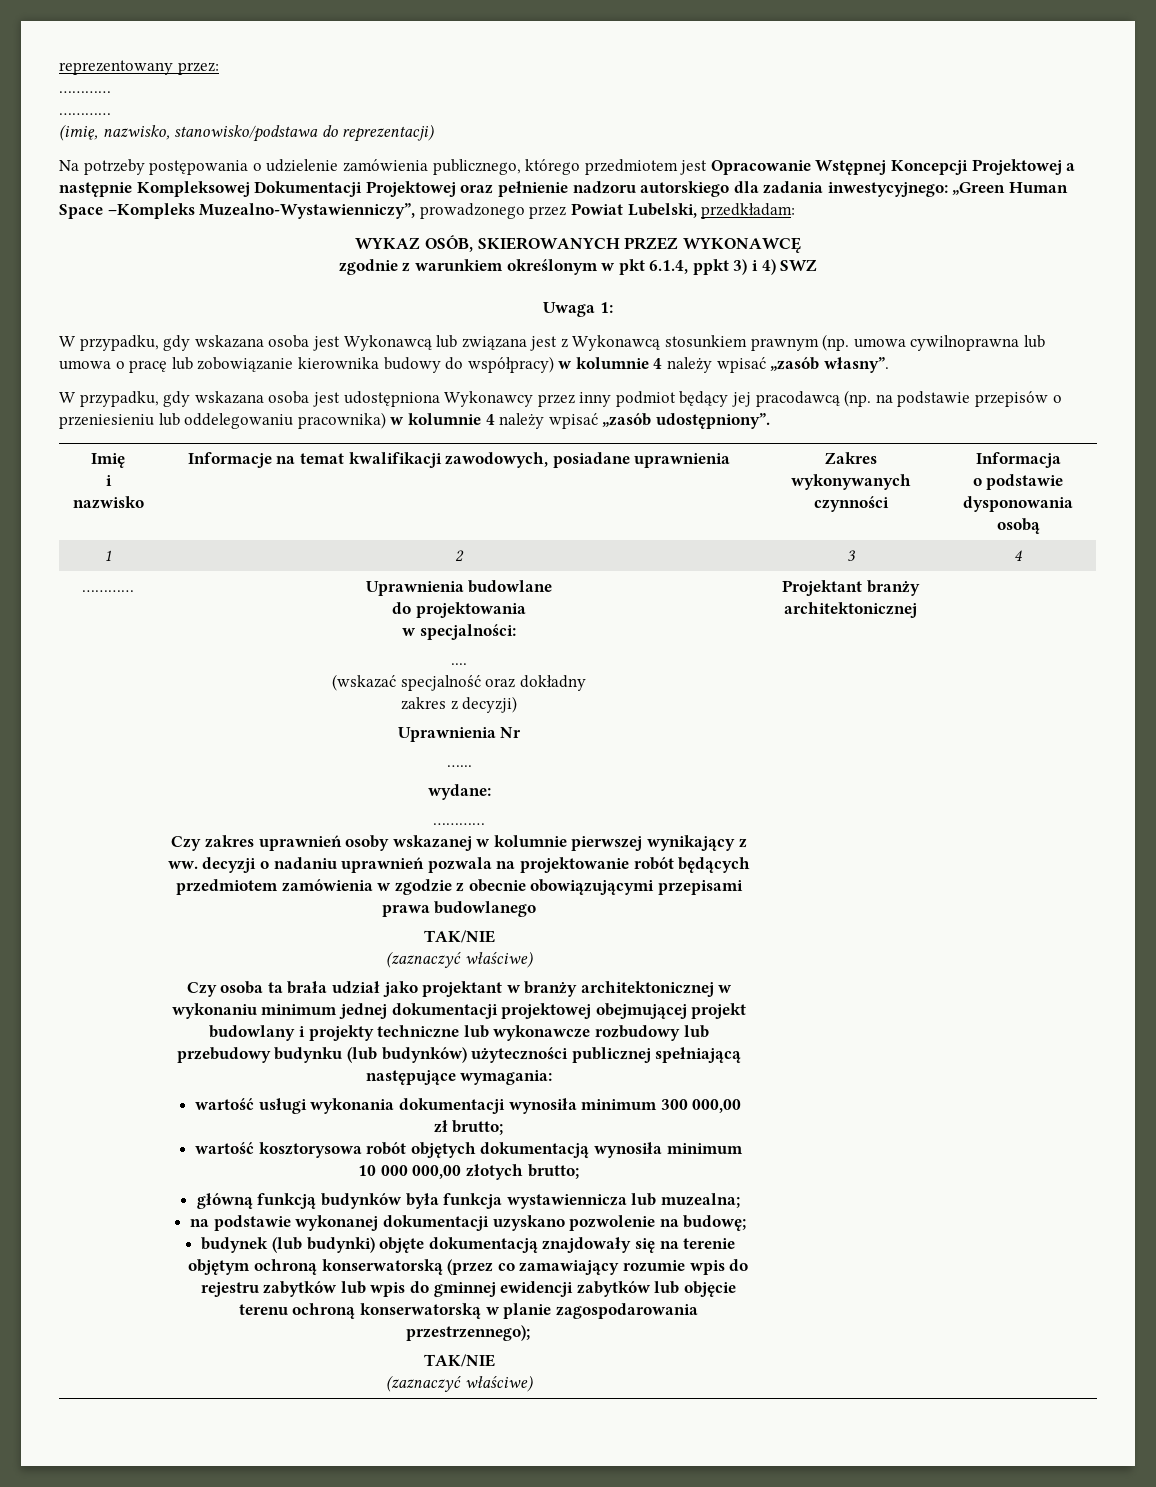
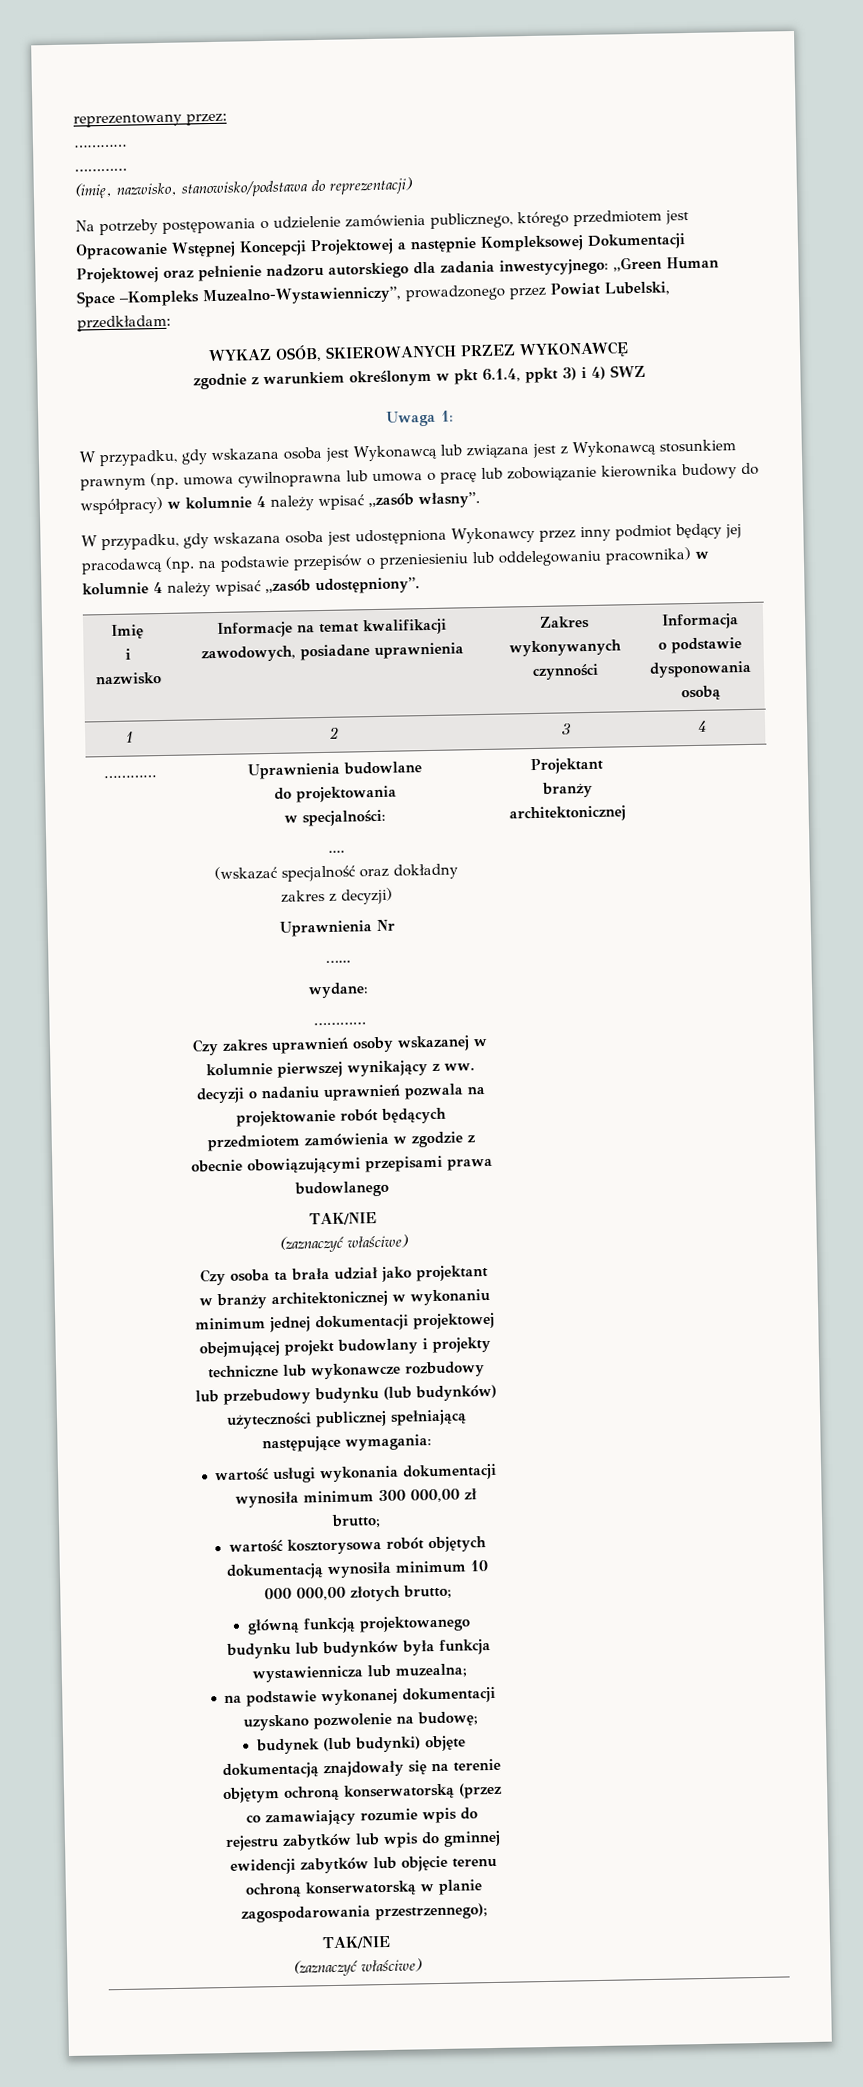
- główną funkcją budynków była funkcja wystawiennicza lub muzealna;
+ główną funkcją projektowanego budynku lub budynków była funkcja wystawiennicza lub muzealna;

